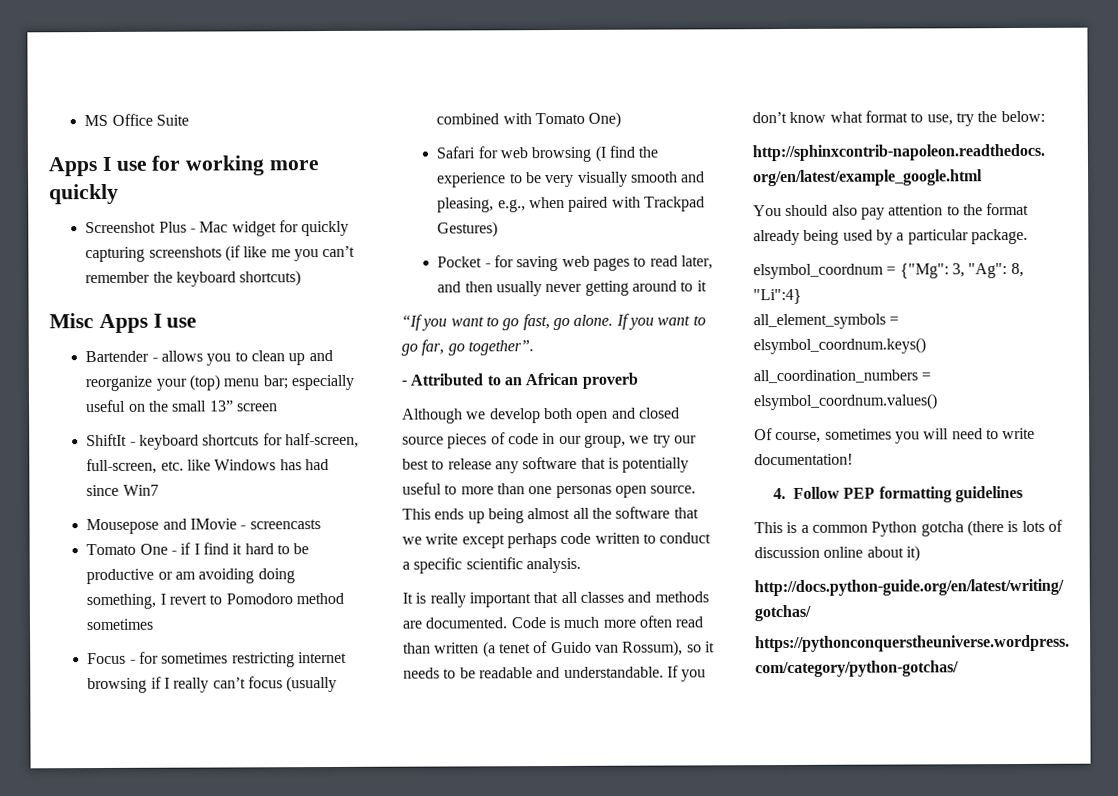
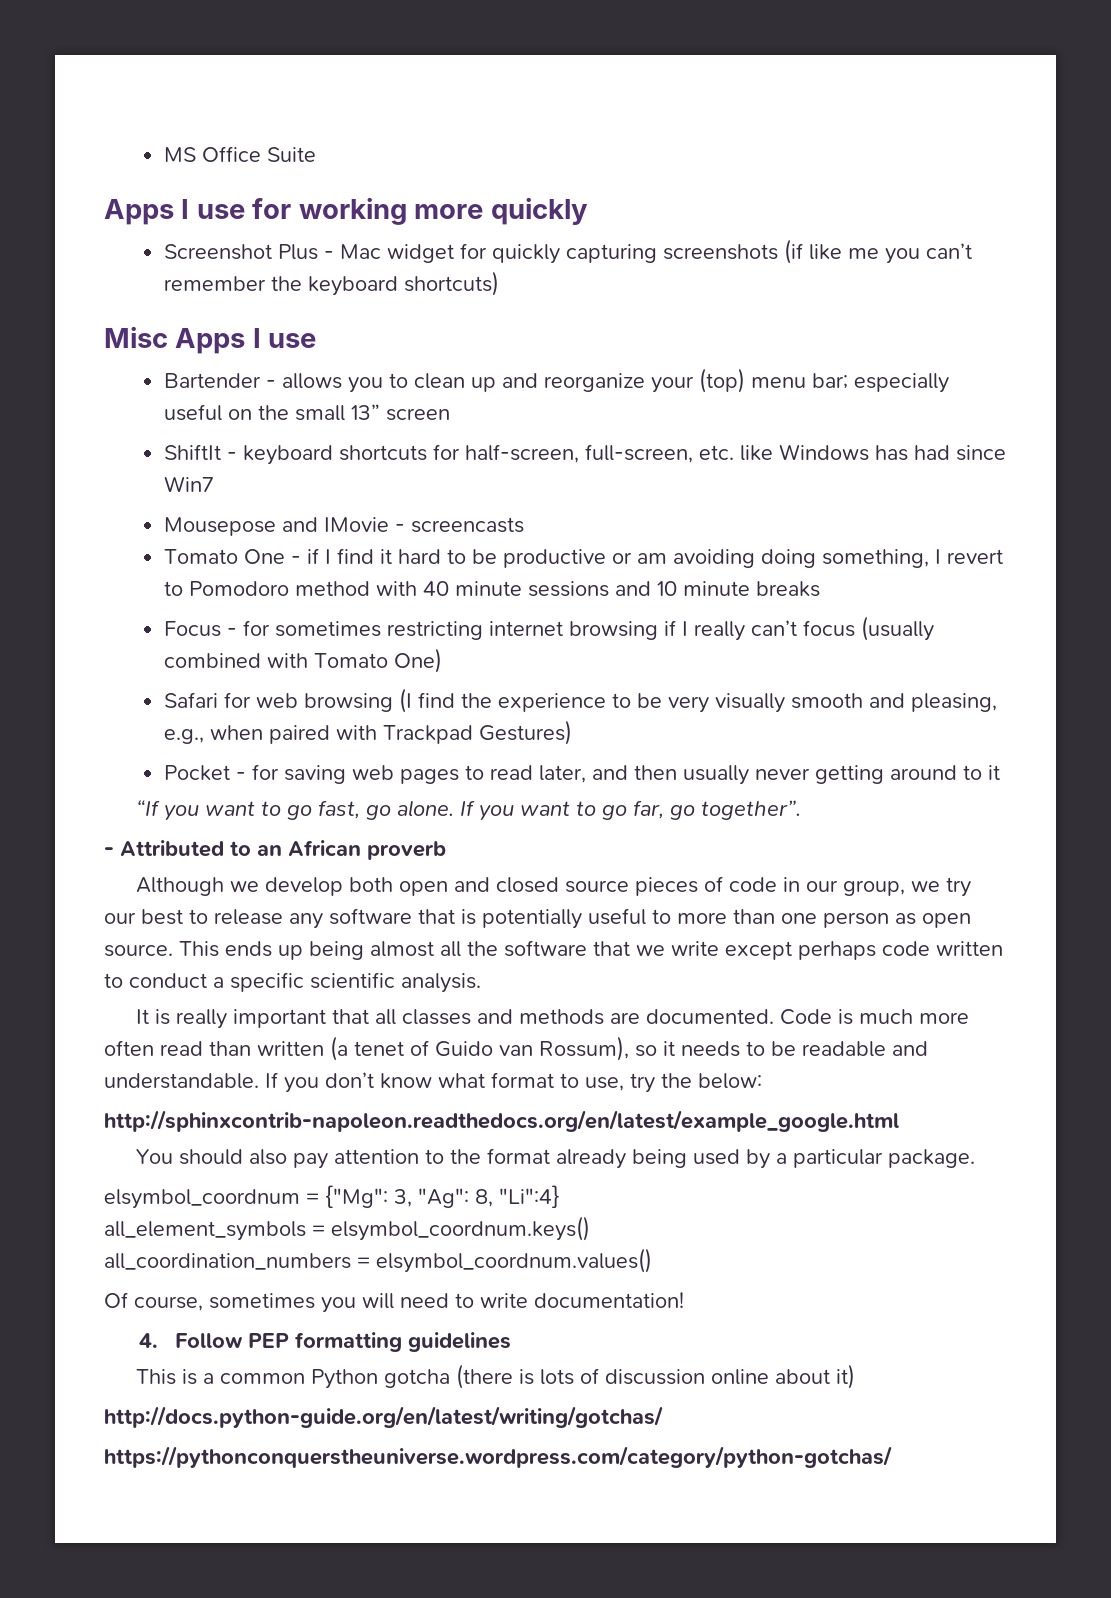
- Tomato One - if I find it hard to be productive or am avoiding doing something, I revert to Pomodoro method sometimes
+ Tomato One - if I find it hard to be productive or am avoiding doing something, I revert to Pomodoro method with 40 minute sessions and 10 minute breaks
- Although we develop both open and closed source pieces of code in our group, we try our best to release any software that is potentially useful to more than one personas open source.
+ Although we develop both open and closed source pieces of code in our group, we try our best to release any software that is potentially useful to more than one person as open source.

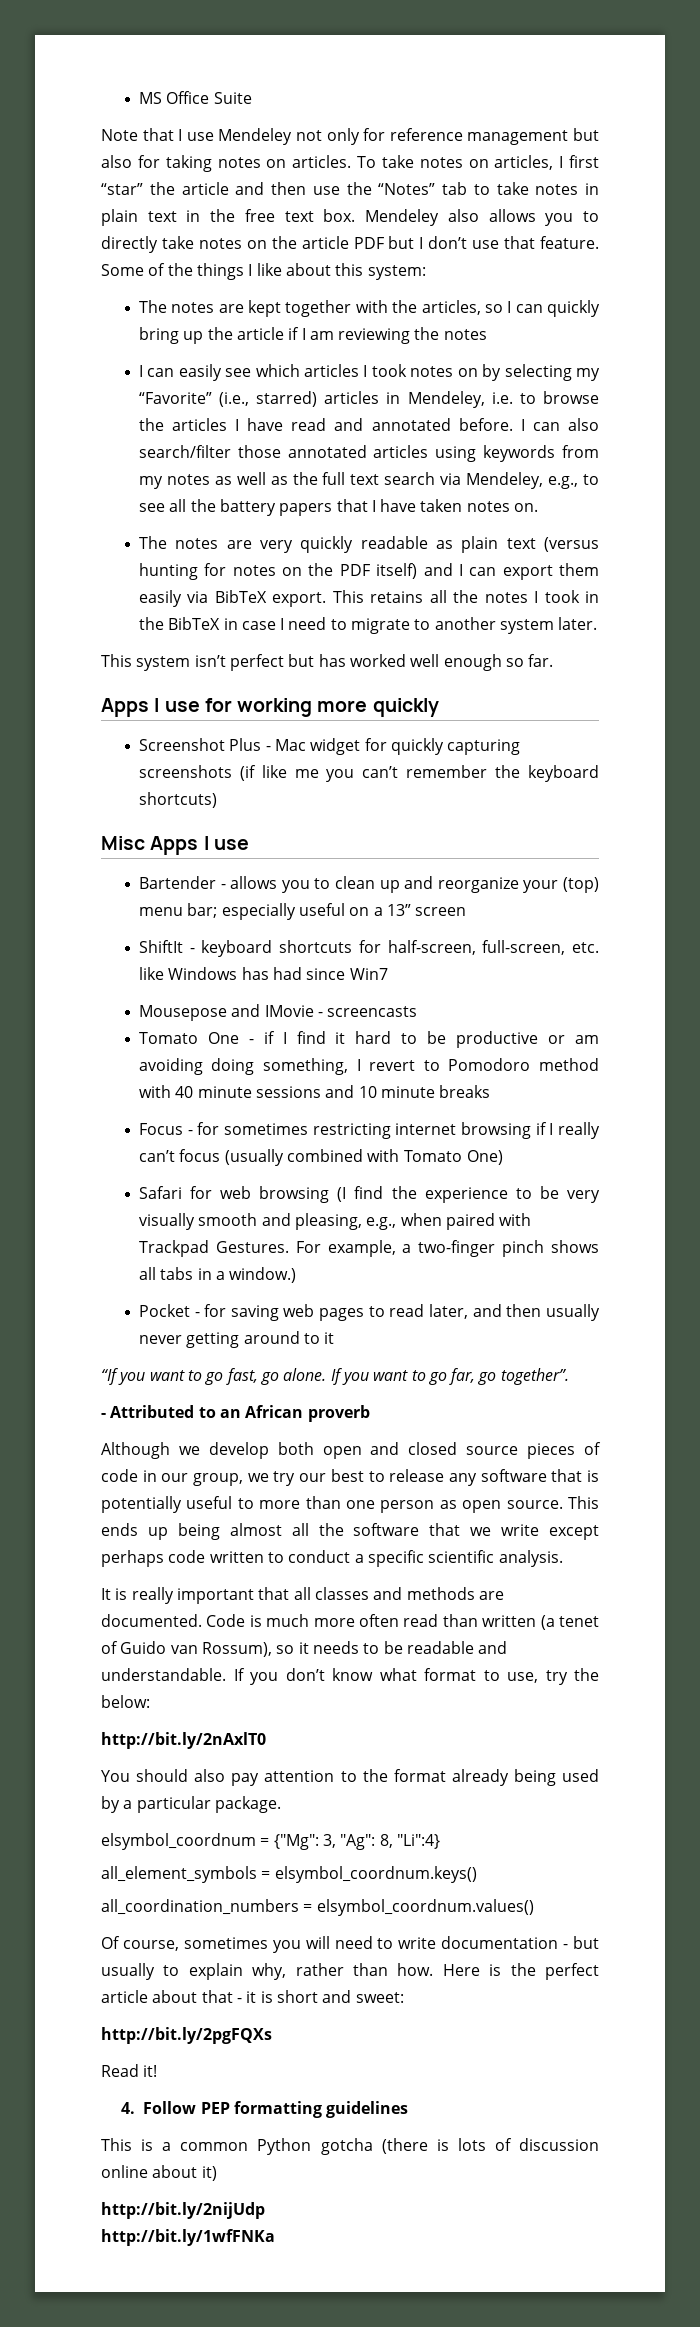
+ Note that I use Mendeley not only for reference management but also for taking notes on articles. To take notes on articles, I first “star” the article and then use the “Notes” tab to take notes in plain text in the free text box. Mendeley also allows you to directly take notes on the article PDF but I don’t use that feature. Some of the things I like about this system:
+ The notes are kept together with the articles, so I can quickly bring up the article if I am reviewing the notes
+ I can easily see which articles I took notes on by selecting my “Favorite” (i.e., starred) articles in Mendeley, i.e. to browse the articles I have read and annotated before. I can also search/filter those annotated articles using keywords from my notes as well as the full text search via Mendeley, e.g., to see all the battery papers that I have taken notes on.
+ The notes are very quickly readable as plain text (versus hunting for notes on the PDF itself) and I can export them easily via BibTeX export. This retains all the notes I took in the BibTeX in case I need to migrate to another system later.
+ This system isn’t perfect but has worked well enough so far.
- Bartender - allows you to clean up and reorganize your (top) menu bar; especially useful on the small 13” screen
+ Bartender - allows you to clean up and reorganize your (top) menu bar; especially useful on a 13” screen
- Safari for web browsing (I find the experience to be very visually smooth and pleasing, e.g., when paired with Trackpad Gestures)
+ Safari for web browsing (I find the experience to be very visually smooth and pleasing, e.g., when paired with Trackpad Gestures. For example, a two-finger pinch shows all tabs in a window.)
- http://sphinxcontrib-napoleon.readthedocs.org/en/latest/example_google.html
+ http://bit.ly/2nAxlT0
- Of course, sometimes you will need to write documentation!
+ Of course, sometimes you will need to write documentation - but usually to explain why, rather than how. Here is the perfect article about that - it is short and sweet:
+ http://bit.ly/2pgFQXs
+ Read it!
- http://docs.python-guide.org/en/latest/writing/gotchas/
- https://pythonconquerstheuniverse.wordpress.com/category/python-gotchas/
+ http://bit.ly/2nijUdp
+ http://bit.ly/1wfFNKa

